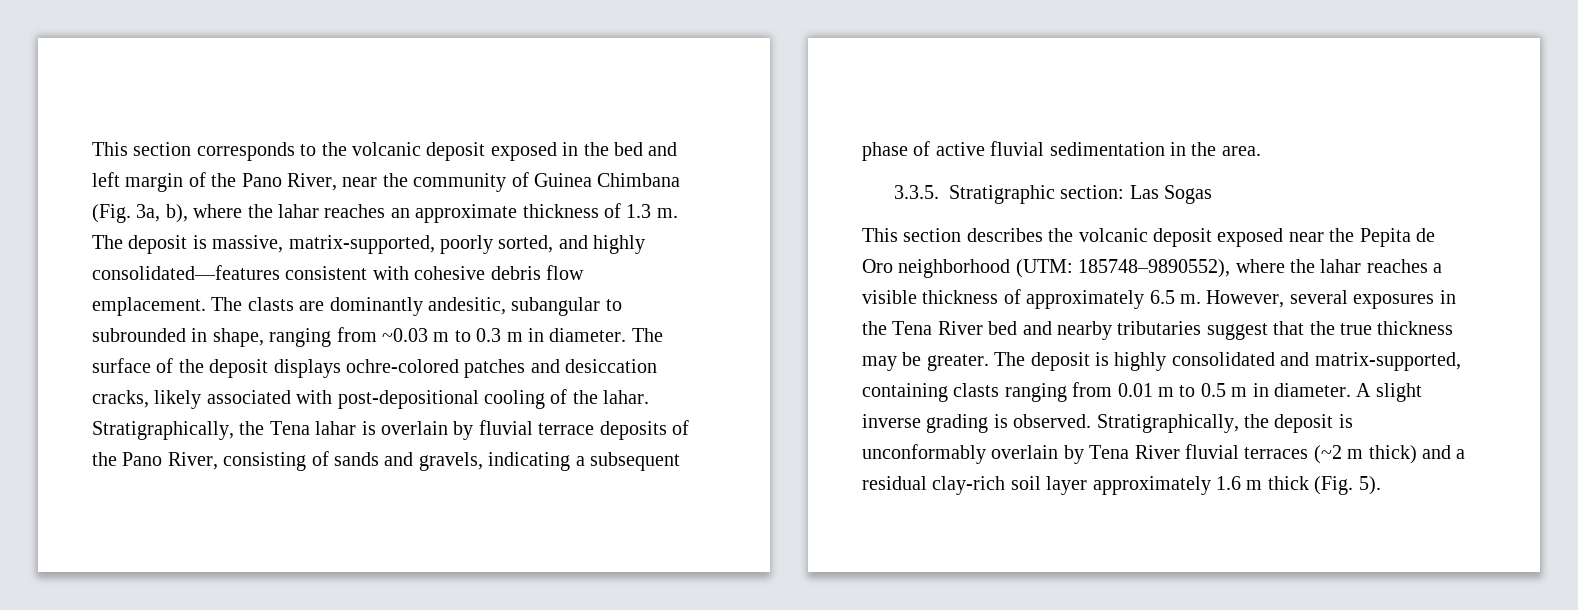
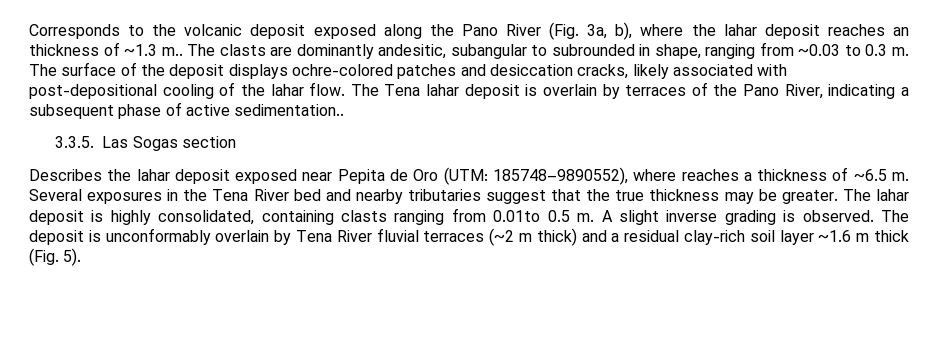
- This section corresponds to the volcanic deposit exposed in the bed and left margin of the Pano River, near the community of Guinea Chimbana (Fig. 3a, b), where the lahar reaches an approximate thickness of 1.3 m. The deposit is massive, matrix-supported, poorly sorted, and highly consolidated—features consistent with cohesive debris flow emplacement.
+ Corresponds to the volcanic deposit exposed along the Pano River (Fig. 3a, b), where the lahar deposit reaches an thickness of ~1.3 m..
- The clasts are dominantly andesitic, subangular to subrounded in shape, ranging from ~0.03 m to 0.3 m in diameter.
+ The clasts are dominantly andesitic, subangular to subrounded in shape, ranging from ~0.03 to 0.3 m.
- The surface of the deposit displays ochre-colored patches and desiccation cracks, likely associated with post-depositional cooling of the lahar. Stratigraphically, the Tena lahar is overlain by fluvial terrace deposits of the Pano River, consisting of sands and gravels, indicating a subsequent phase of active fluvial sedimentation in the area.
+ The surface of the deposit displays ochre-colored patches and desiccation cracks, likely associated with post-depositional cooling of the lahar flow. The Tena lahar deposit is overlain by terraces of the Pano River, indicating a subsequent phase of active sedimentation..
- 3.3.5. Stratigraphic section: Las Sogas
- This section describes the volcanic deposit exposed near the Pepita de Oro neighborhood (UTM: 185748–9890552), where the lahar reaches a visible thickness of approximately 6.5 m. However, several exposures in the Tena River bed and nearby tributaries suggest that the true thickness may be greater.
+ 3.3.5. Las Sogas section
+ Describes the lahar deposit exposed near Pepita de Oro (UTM: 185748–9890552), where reaches a thickness of ~6.5 m. Several exposures in the Tena River bed and nearby tributaries suggest that the true thickness may be greater.
- The deposit is highly consolidated and matrix-supported, containing clasts ranging from 0.01 m to 0.5 m in diameter.
+ The lahar deposit is highly consolidated, containing clasts ranging from 0.01to 0.5 m.
- Stratigraphically, the deposit is unconformably overlain by Tena River fluvial terraces (~2 m thick) and a residual clay-rich soil layer approximately 1.6 m thick (Fig. 5).
+ The deposit is unconformably overlain by Tena River fluvial terraces (~2 m thick) and a residual clay-rich soil layer ~1.6 m thick (Fig. 5).

